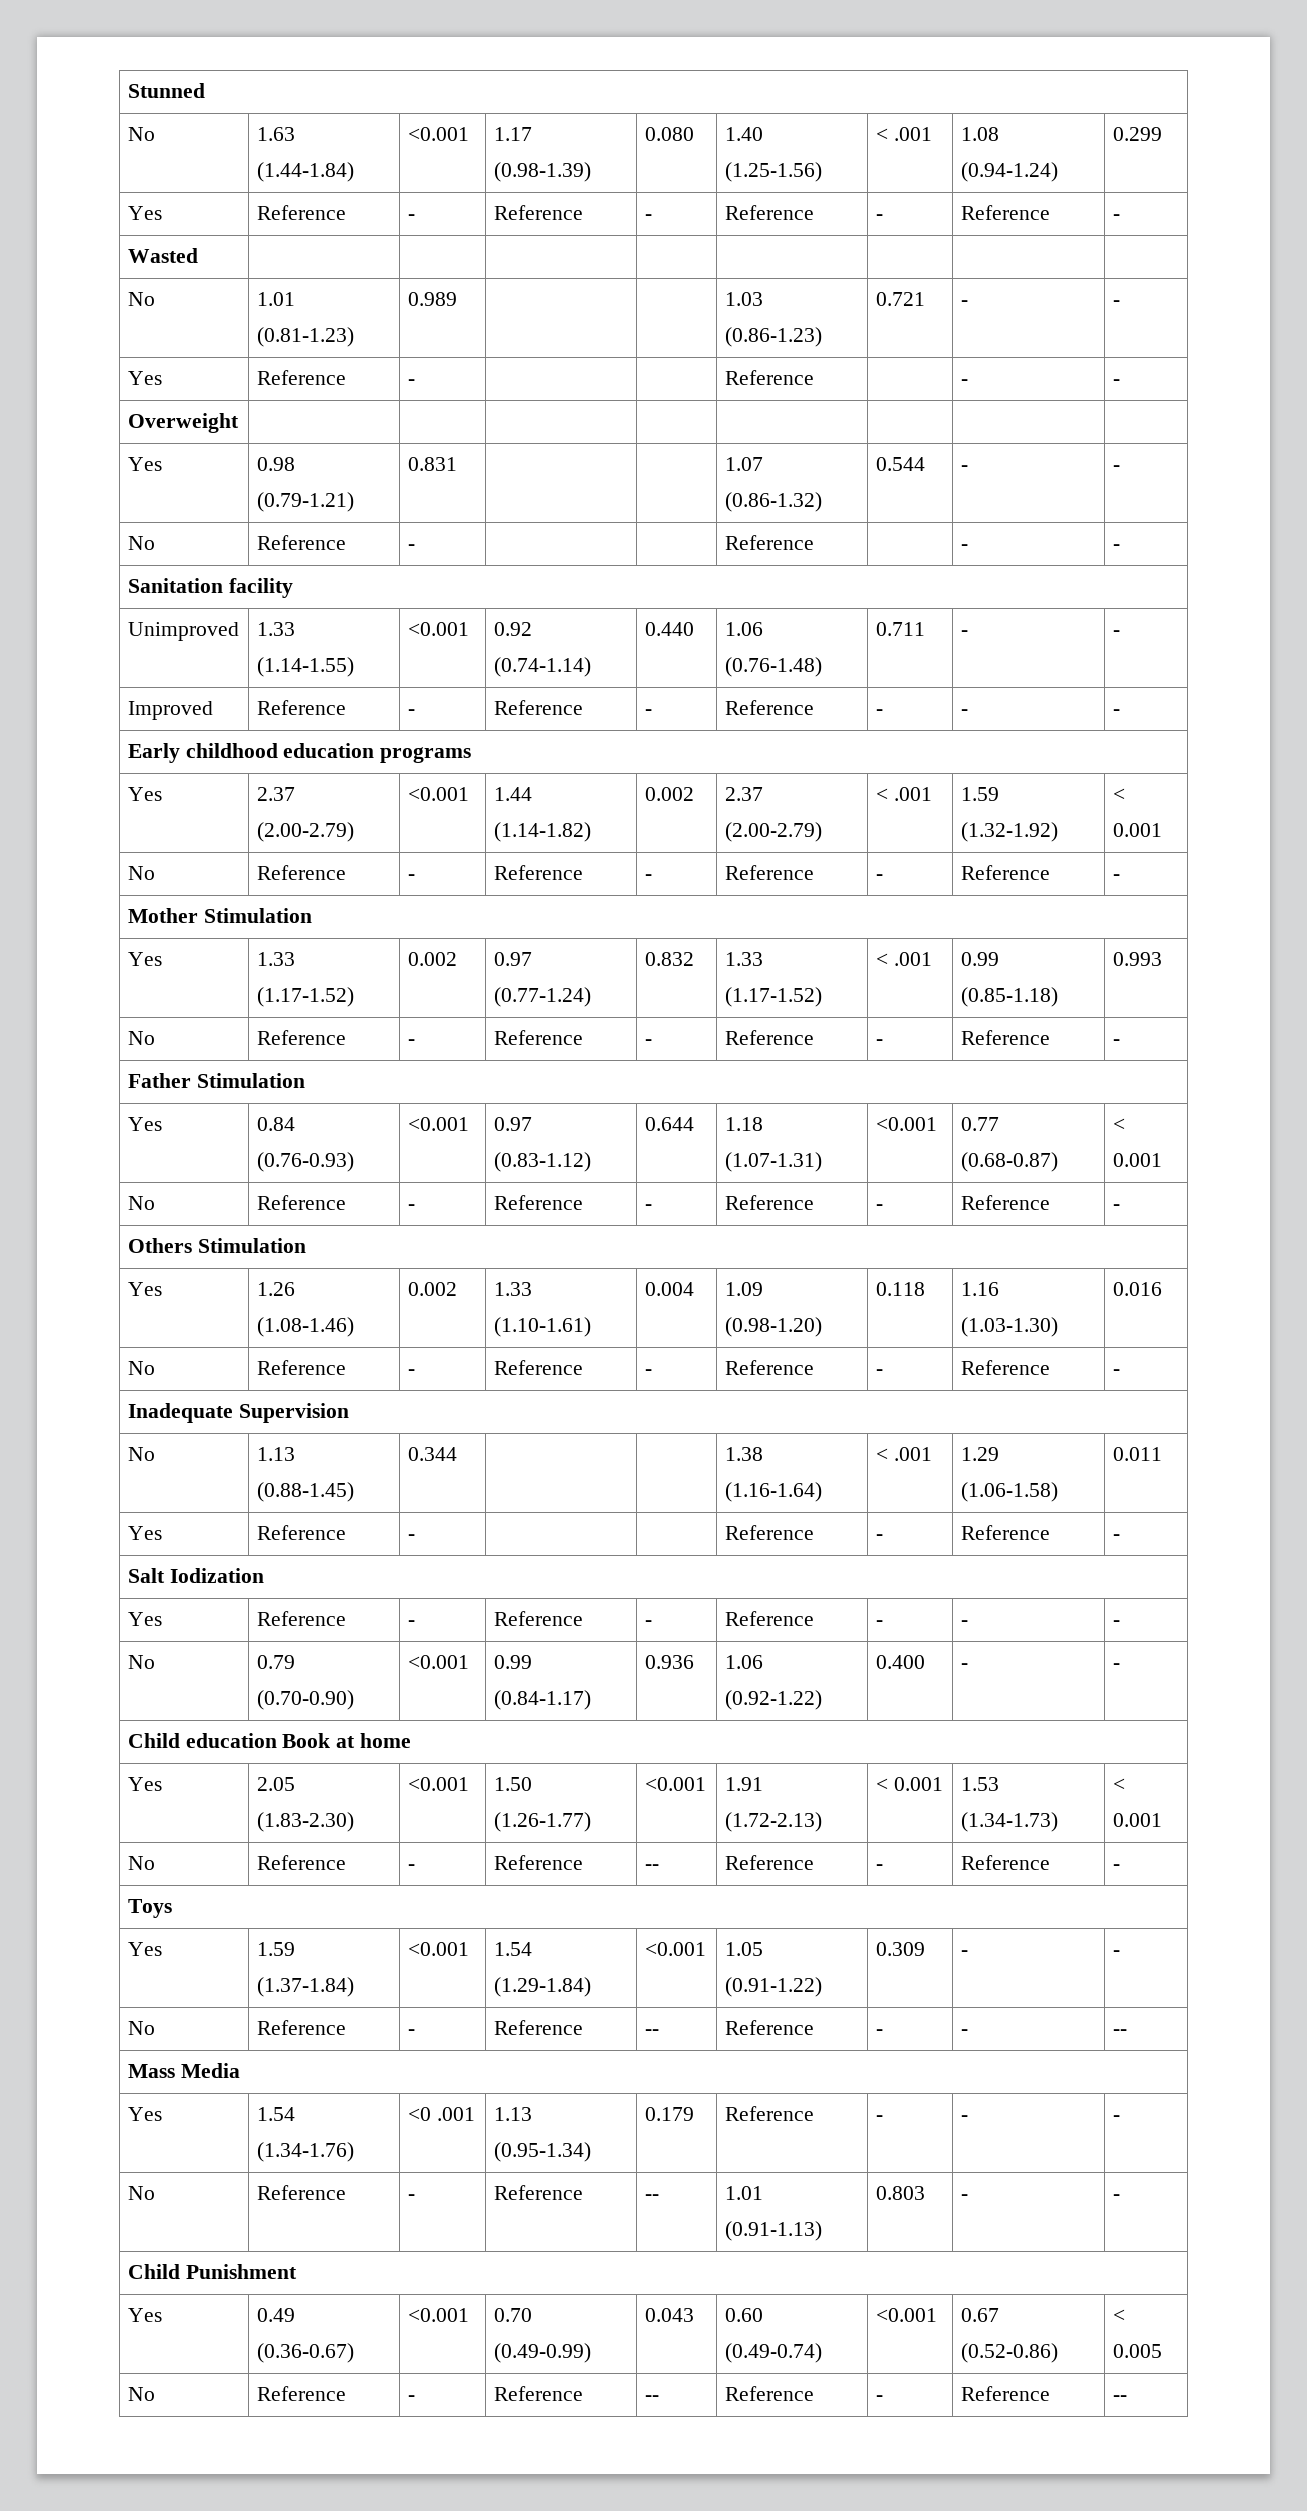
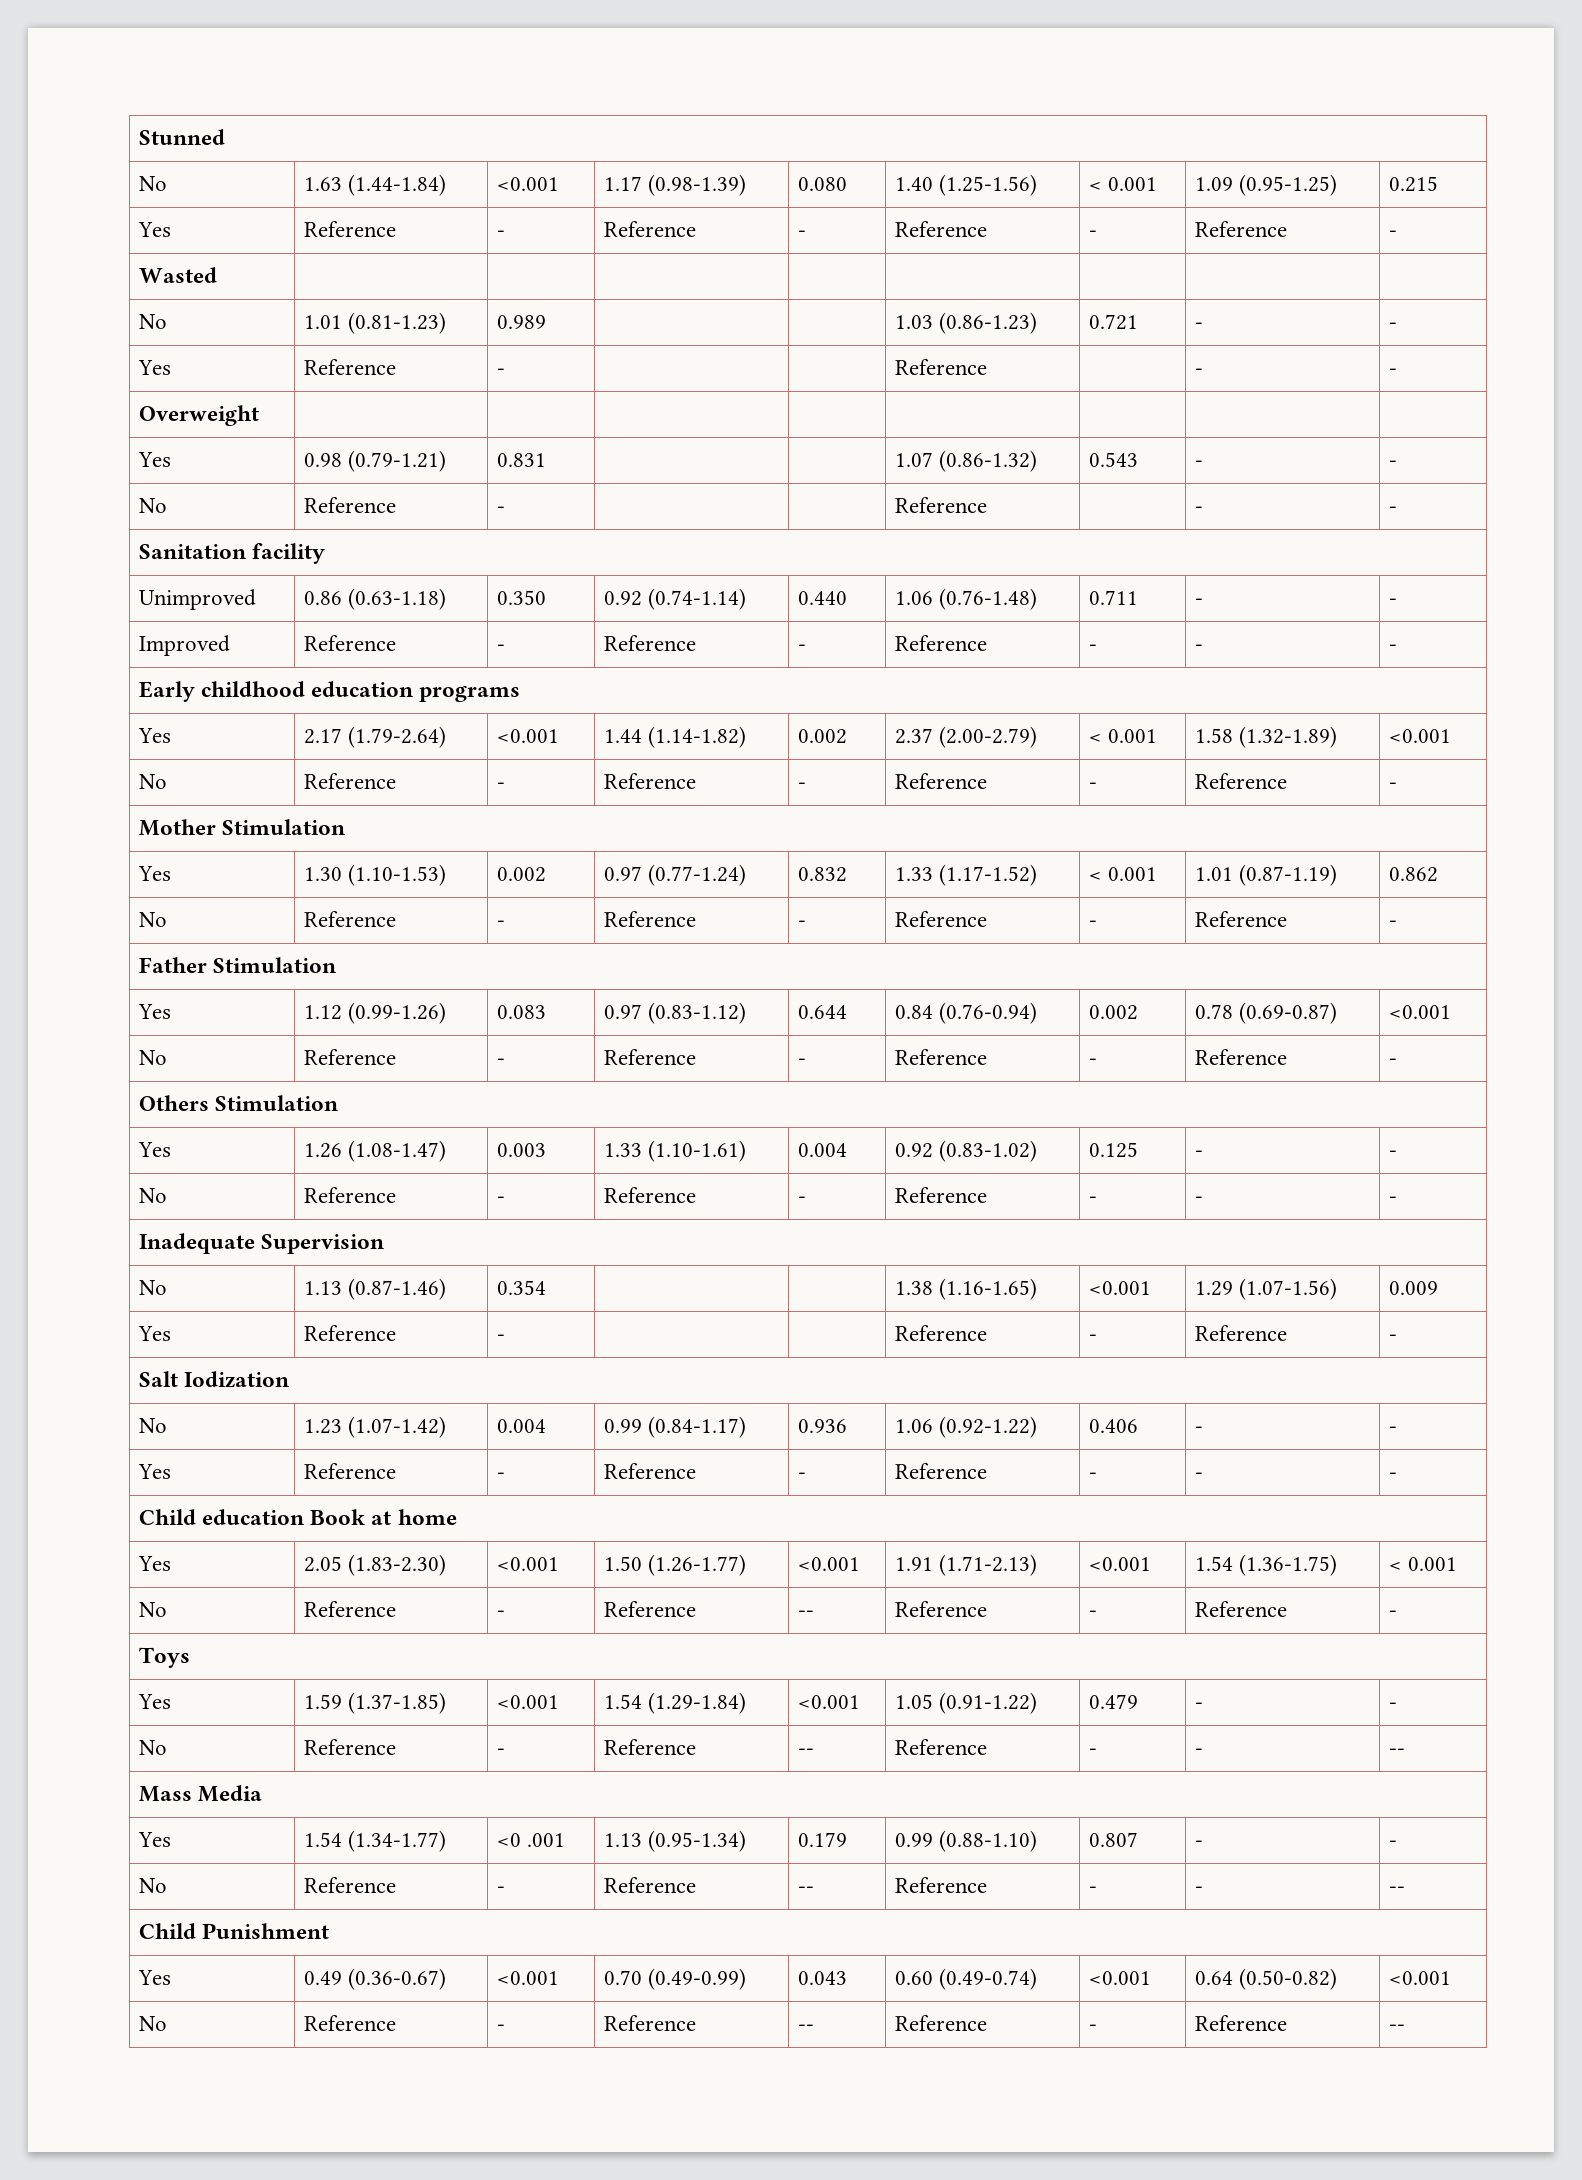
- No | 1.63 (1.44-1.84) | <0.001 | 1.17 (0.98-1.39) | 0.080 | 1.40 (1.25-1.56) | < .001 | 1.08 (0.94-1.24) | 0.299
+ No | 1.63 (1.44-1.84) | <0.001 | 1.17 (0.98-1.39) | 0.080 | 1.40 (1.25-1.56) | < 0.001 | 1.09 (0.95-1.25) | 0.215
- Yes | 0.98 (0.79-1.21) | 0.831 | | | 1.07 (0.86-1.32) | 0.544 | - | -
+ Yes | 0.98 (0.79-1.21) | 0.831 | | | 1.07 (0.86-1.32) | 0.543 | - | -
- Unimproved | 1.33 (1.14-1.55) | <0.001 | 0.92 (0.74-1.14) | 0.440 | 1.06 (0.76-1.48) | 0.711 | - | -
+ Unimproved | 0.86 (0.63-1.18) | 0.350 | 0.92 (0.74-1.14) | 0.440 | 1.06 (0.76-1.48) | 0.711 | - | -
- Yes | 2.37 (2.00-2.79) | <0.001 | 1.44 (1.14-1.82) | 0.002 | 2.37 (2.00-2.79) | < .001 | 1.59 (1.32-1.92) | < 0.001
+ Yes | 2.17 (1.79-2.64) | <0.001 | 1.44 (1.14-1.82) | 0.002 | 2.37 (2.00-2.79) | < 0.001 | 1.58 (1.32-1.89) | <0.001
- Yes | 1.33 (1.17-1.52) | 0.002 | 0.97 (0.77-1.24) | 0.832 | 1.33 (1.17-1.52) | < .001 | 0.99 (0.85-1.18) | 0.993
+ Yes | 1.30 (1.10-1.53) | 0.002 | 0.97 (0.77-1.24) | 0.832 | 1.33 (1.17-1.52) | < 0.001 | 1.01 (0.87-1.19) | 0.862
- Yes | 0.84 (0.76-0.93) | <0.001 | 0.97 (0.83-1.12) | 0.644 | 1.18 (1.07-1.31) | <0.001 | 0.77 (0.68-0.87) | < 0.001
+ Yes | 1.12 (0.99-1.26) | 0.083 | 0.97 (0.83-1.12) | 0.644 | 0.84 (0.76-0.94) | 0.002 | 0.78 (0.69-0.87) | <0.001
- Yes | 1.26 (1.08-1.46) | 0.002 | 1.33 (1.10-1.61) | 0.004 | 1.09 (0.98-1.20) | 0.118 | 1.16 (1.03-1.30) | 0.016
- No | Reference | - | Reference | - | Reference | - | Reference | -
+ Yes | 1.26 (1.08-1.47) | 0.003 | 1.33 (1.10-1.61) | 0.004 | 0.92 (0.83-1.02) | 0.125 | - | -
+ No | Reference | - | Reference | - | Reference | - | - | -
- No | 1.13 (0.88-1.45) | 0.344 | | | 1.38 (1.16-1.64) | < .001 | 1.29 (1.06-1.58) | 0.011
+ No | 1.13 (0.87-1.46) | 0.354 | | | 1.38 (1.16-1.65) | <0.001 | 1.29 (1.07-1.56) | 0.009
+ No | 1.23 (1.07-1.42) | 0.004 | 0.99 (0.84-1.17) | 0.936 | 1.06 (0.92-1.22) | 0.406 | - | -
- No | 0.79 (0.70-0.90) | <0.001 | 0.99 (0.84-1.17) | 0.936 | 1.06 (0.92-1.22) | 0.400 | - | -
- Yes | 2.05 (1.83-2.30) | <0.001 | 1.50 (1.26-1.77) | <0.001 | 1.91 (1.72-2.13) | < 0.001 | 1.53 (1.34-1.73) | < 0.001
+ Yes | 2.05 (1.83-2.30) | <0.001 | 1.50 (1.26-1.77) | <0.001 | 1.91 (1.71-2.13) | <0.001 | 1.54 (1.36-1.75) | < 0.001
- Yes | 1.59 (1.37-1.84) | <0.001 | 1.54 (1.29-1.84) | <0.001 | 1.05 (0.91-1.22) | 0.309 | - | -
+ Yes | 1.59 (1.37-1.85) | <0.001 | 1.54 (1.29-1.84) | <0.001 | 1.05 (0.91-1.22) | 0.479 | - | -
- Yes | 1.54 (1.34-1.76) | <0 .001 | 1.13 (0.95-1.34) | 0.179 | Reference | - | - | -
- No | Reference | - | Reference | -- | 1.01 (0.91-1.13) | 0.803 | - | -
+ Yes | 1.54 (1.34-1.77) | <0 .001 | 1.13 (0.95-1.34) | 0.179 | 0.99 (0.88-1.10) | 0.807 | - | -
+ No | Reference | - | Reference | -- | Reference | - | - | --
- Yes | 0.49 (0.36-0.67) | <0.001 | 0.70 (0.49-0.99) | 0.043 | 0.60 (0.49-0.74) | <0.001 | 0.67 (0.52-0.86) | < 0.005
+ Yes | 0.49 (0.36-0.67) | <0.001 | 0.70 (0.49-0.99) | 0.043 | 0.60 (0.49-0.74) | <0.001 | 0.64 (0.50-0.82) | <0.001

